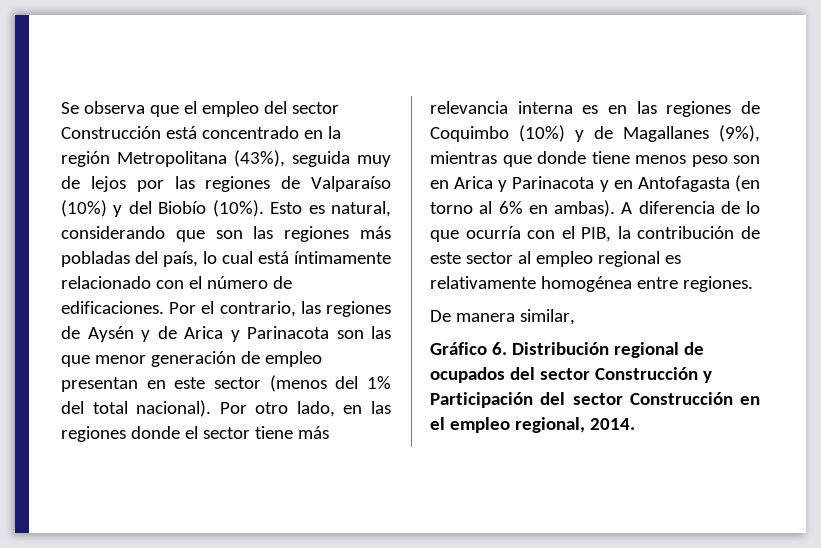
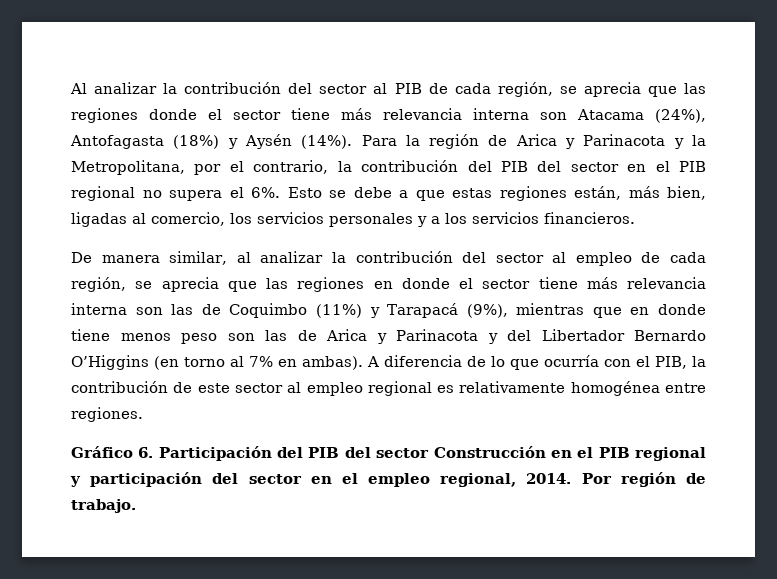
- Se observa que el empleo del sector Construcción está concentrado en la región Metropolitana (43%), seguida muy de lejos por las regiones de Valparaíso (10%) y del Biobío (10%). Esto es natural, considerando que son las regiones más pobladas del país, lo cual está íntimamente relacionado con el número de edificaciones. Por el contrario, las regiones de Aysén y de Arica y Parinacota son las que menor generación de empleo presentan en este sector (menos del 1% del total nacional). Por otro lado, en las regiones donde el sector tiene más relevancia interna es en las regiones de Coquimbo (10%) y de Magallanes (9%), mientras que donde tiene menos peso son en Arica y Parinacota y en Antofagasta (en torno al 6% en ambas).
+ Al analizar la contribución del sector al PIB de cada región, se aprecia que las regiones donde el sector tiene más relevancia interna son Atacama (24%), Antofagasta (18%) y Aysén (14%). Para la región de Arica y Parinacota y la Metropolitana, por el contrario, la contribución del PIB del sector en el PIB regional no supera el 6%. Esto se debe a que estas regiones están, más bien, ligadas al comercio, los servicios personales y a los servicios financieros.
+ De manera similar, al analizar la contribución del sector al empleo de cada región, se aprecia que las regiones en donde el sector tiene más relevancia interna son las de Coquimbo (11%) y Tarapacá (9%), mientras que en donde tiene menos peso son las de Arica y Parinacota y del Libertador Bernardo O’Higgins (en torno al 7% en ambas).
- De manera similar,
- Gráfico 6. Distribución regional de ocupados del sector Construcción y Participación del sector Construcción en el empleo regional, 2014.
+ Gráfico 6. Participación del PIB del sector Construcción en el PIB regional y participación del sector en el empleo regional, 2014. Por región de trabajo.

